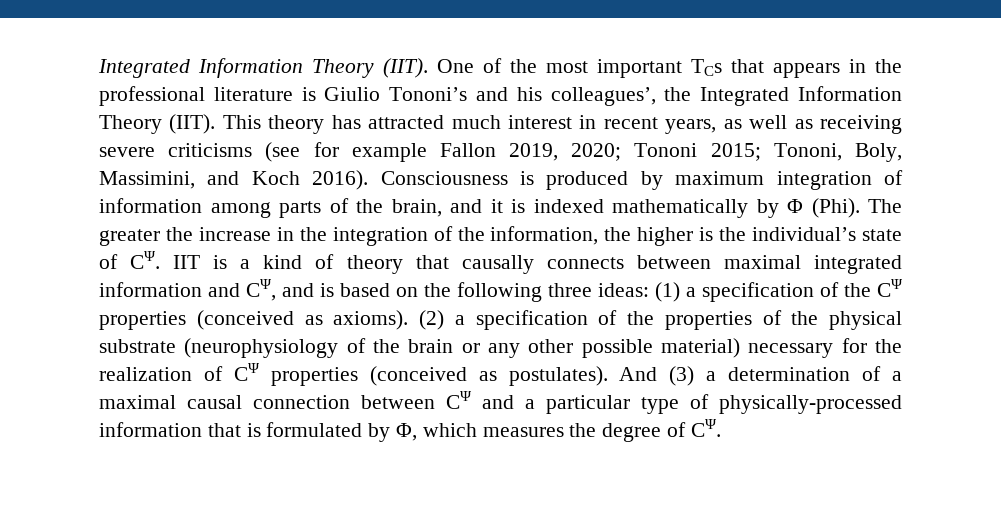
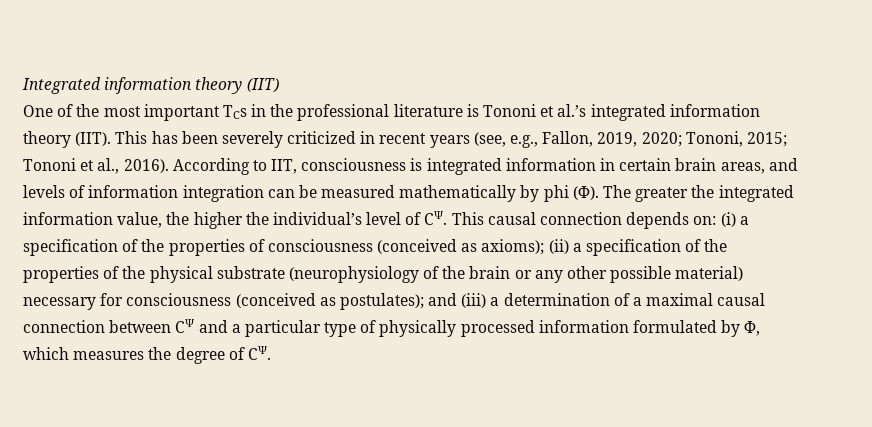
- Integrated Information Theory (IIT). One of the most important TCs that appears in the professional literature is Giulio Tononi’s and his colleagues’, the Integrated Information Theory (IIT). This theory has attracted much interest in recent years, as well as receiving severe criticisms (see for example Fallon 2019, 2020; Tononi 2015; Tononi, Boly, Massimini, and Koch 2016). Consciousness is produced by maximum integration of information among parts of the brain, and it is indexed mathematically by Φ (Phi). The greater the increase in the integration of the information, the higher is the individual’s state of CΨ. IIT is a kind of theory that causally connects between maximal integrated information and CΨ, and is based on the following three ideas: (1) a specification of the CΨ properties (conceived as axioms). (2) a specification of the properties of the physical substrate (neurophysiology of the brain or any other possible material) necessary for the realization of CΨ properties (conceived as postulates). And (3) a determination of a maximal causal connection between CΨ and a particular type of physically-processed information that is formulated by Φ, which measures the degree of CΨ.
+ Integrated information theory (IIT)
+ One of the most important TCs in the professional literature is Tononi et al.’s integrated information theory (IIT). This has been severely criticized in recent years (see, e.g., Fallon, 2019, 2020; Tononi, 2015; Tononi et al., 2016). According to IIT, consciousness is integrated information in certain brain areas, and levels of information integration can be measured mathematically by phi (Φ). The greater the integrated information value, the higher the individual’s level of CΨ. This causal connection depends on: (i) a specification of the properties of consciousness (conceived as axioms); (ii) a specification of the properties of the physical substrate (neurophysiology of the brain or any other possible material) necessary for consciousness (conceived as postulates); and (iii) a determination of a maximal causal connection between CΨ and a particular type of physically processed information formulated by Φ, which measures the degree of CΨ.

